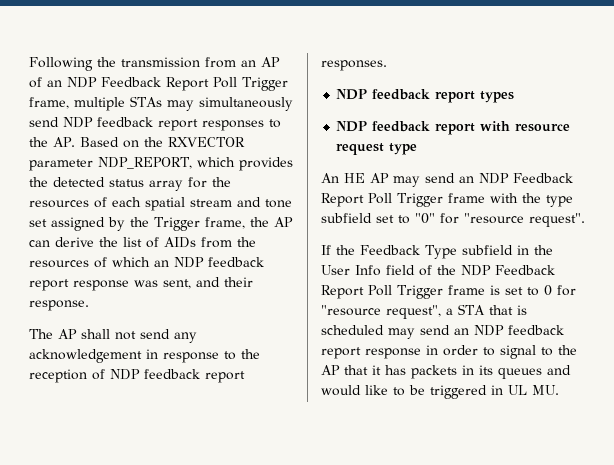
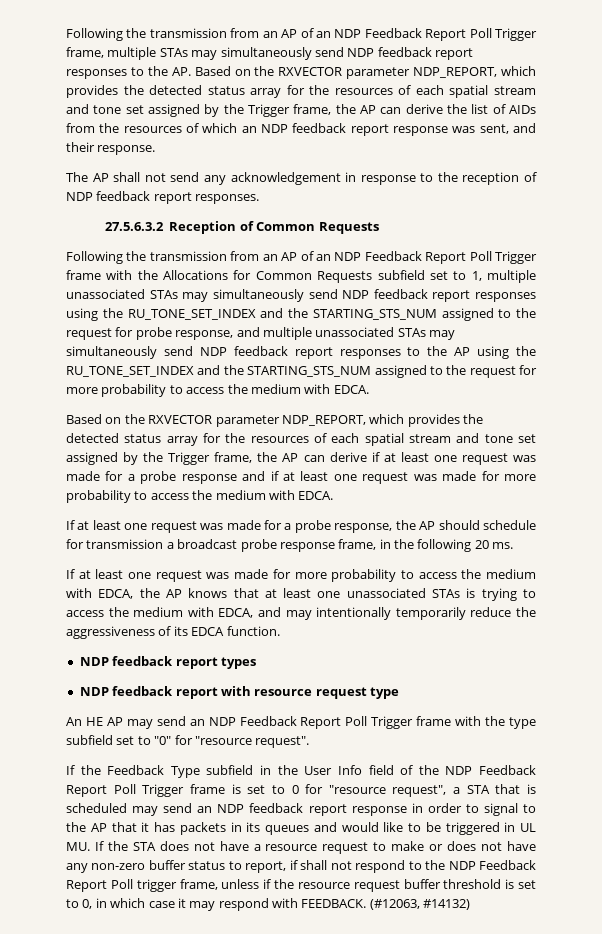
+ 27.5.6.3.2 Reception of Common Requests
+ Following the transmission from an AP of an NDP Feedback Report Poll Trigger frame with the Allocations for Common Requests subfield set to 1, multiple unassociated STAs may simultaneously send NDP feedback report responses using the RU_TONE_SET_INDEX and the STARTING_STS_NUM assigned to the request for probe response, and multiple unassociated STAs may simultaneously send NDP feedback report responses to the AP using the RU_TONE_SET_INDEX and the STARTING_STS_NUM assigned to the request for more probability to access the medium with EDCA.
+ Based on the RXVECTOR parameter NDP_REPORT, which provides the detected status array for the resources of each spatial stream and tone set assigned by the Trigger frame, the AP can derive if at least one request was made for a probe response and if at least one request was made for more probability to access the medium with EDCA.
+ If at least one request was made for a probe response, the AP should schedule for transmission a broadcast probe response frame, in the following 20 ms.
+ If at least one request was made for more probability to access the medium with EDCA, the AP knows that at least one unassociated STAs is trying to access the medium with EDCA, and may intentionally temporarily reduce the aggressiveness of its EDCA function.
- If the Feedback Type subfield in the User Info field of the NDP Feedback Report Poll Trigger frame is set to 0 for "resource request", a STA that is scheduled may send an NDP feedback report response in order to signal to the AP that it has packets in its queues and would like to be triggered in UL MU.
+ If the Feedback Type subfield in the User Info field of the NDP Feedback Report Poll Trigger frame is set to 0 for "resource request", a STA that is scheduled may send an NDP feedback report response in order to signal to the AP that it has packets in its queues and would like to be triggered in UL MU. If the STA does not have a resource request to make or does not have any non-zero buffer status to report, if shall not respond to the NDP Feedback Report Poll trigger frame, unless if the resource request buffer threshold is set to 0, in which case it may respond with FEEDBACK. (#12063, #14132)

